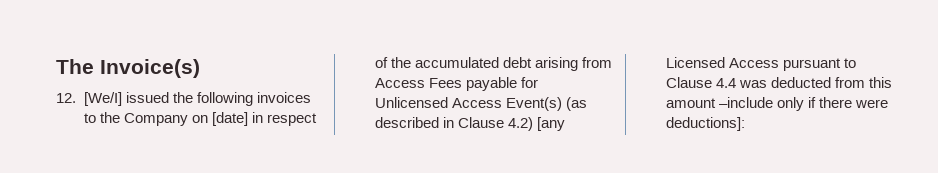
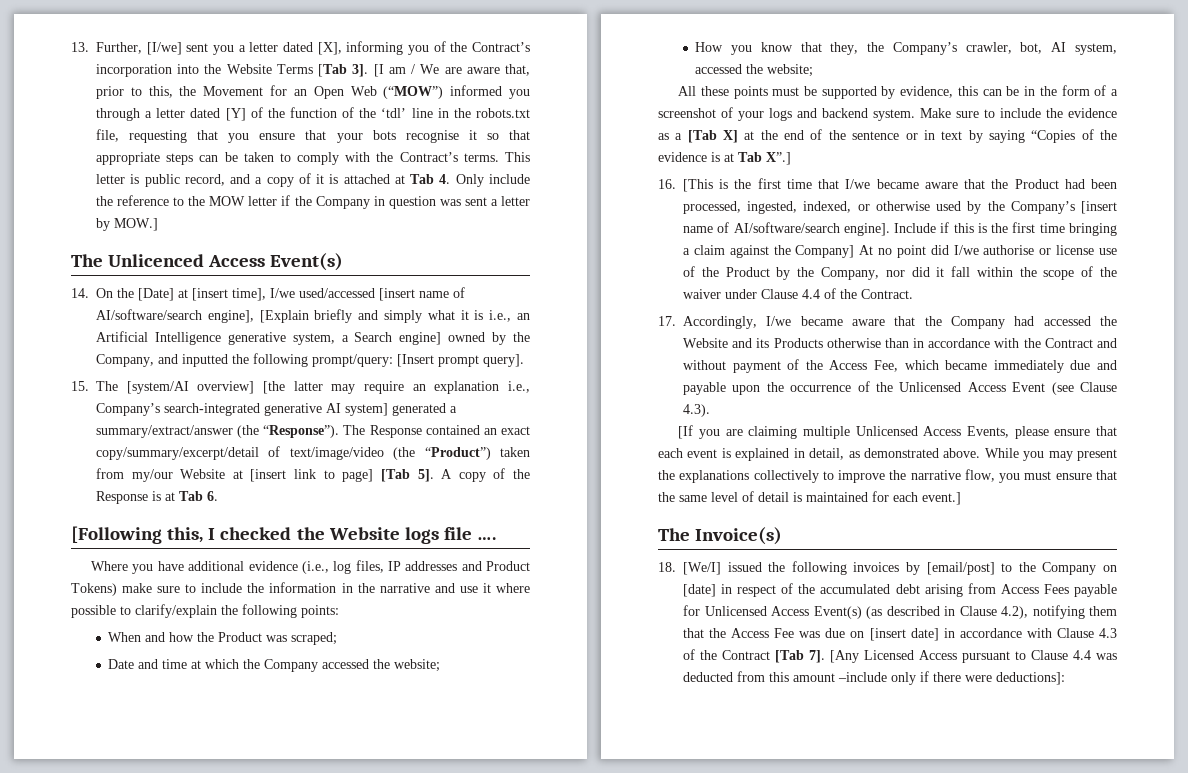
+ 13. Further, [I/we] sent you a letter dated [X], informing you of the Contract’s incorporation into the Website Terms [Tab 3]. [I am / We are aware that, prior to this, the Movement for an Open Web (“MOW”) informed you through a letter dated [Y] of the function of the ‘tdl’ line in the robots.txt file, requesting that you ensure that your bots recognise it so that appropriate steps can be taken to comply with the Contract’s terms. This letter is public record, and a copy of it is attached at Tab 4. Only include the reference to the MOW letter if the Company in question was sent a letter by MOW.]
+ The Unlicenced Access Event(s)
+ 14. On the [Date] at [insert time], I/we used/accessed [insert name of AI/software/search engine], [Explain briefly and simply what it is i.e., an Artificial Intelligence generative system, a Search engine] owned by the Company, and inputted the following prompt/query: [Insert prompt query].
+ 15. The [system/AI overview] [the latter may require an explanation i.e., Company’s search-integrated generative AI system] generated a summary/extract/answer (the “Response”). The Response contained an exact copy/summary/excerpt/detail of text/image/video (the “Product”) taken from my/our Website at [insert link to page] [Tab 5]. A copy of the Response is at Tab 6.
+ [Following this, I checked the Website logs file ….
+ Where you have additional evidence (i.e., log files, IP addresses and Product Tokens) make sure to include the information in the narrative and use it where possible to clarify/explain the following points:
+ When and how the Product was scraped;
+ Date and time at which the Company accessed the website;
+ How you know that they, the Company’s crawler, bot, AI system, accessed the website;
+ All these points must be supported by evidence, this can be in the form of a screenshot of your logs and backend system. Make sure to include the evidence as a [Tab X] at the end of the sentence or in text by saying “Copies of the evidence is at Tab X”.]
+ 16. [This is the first time that I/we became aware that the Product had been processed, ingested, indexed, or otherwise used by the Company’s [insert name of AI/software/search engine]. Include if this is the first time bringing a claim against the Company] At no point did I/we authorise or license use of the Product by the Company, nor did it fall within the scope of the waiver under Clause 4.4 of the Contract.
+ 17. Accordingly, I/we became aware that the Company had accessed the Website and its Products otherwise than in accordance with the Contract and without payment of the Access Fee, which became immediately due and payable upon the occurrence of the Unlicensed Access Event (see Clause 4.3).
+ [If you are claiming multiple Unlicensed Access Events, please ensure that each event is explained in detail, as demonstrated above. While you may present the explanations collectively to improve the narrative flow, you must ensure that the same level of detail is maintained for each event.]
- 12. [We/I] issued the following invoices to the Company on [date] in respect of the accumulated debt arising from Access Fees payable for Unlicensed Access Event(s) (as described in Clause 4.2) [any Licensed Access pursuant to Clause 4.4 was deducted from this amount –include only if there were deductions]:
+ 18. [We/I] issued the following invoices by [email/post] to the Company on [date] in respect of the accumulated debt arising from Access Fees payable for Unlicensed Access Event(s) (as described in Clause 4.2), notifying them that the Access Fee was due on [insert date] in accordance with Clause 4.3 of the Contract [Tab 7]. [Any Licensed Access pursuant to Clause 4.4 was deducted from this amount –include only if there were deductions]:

